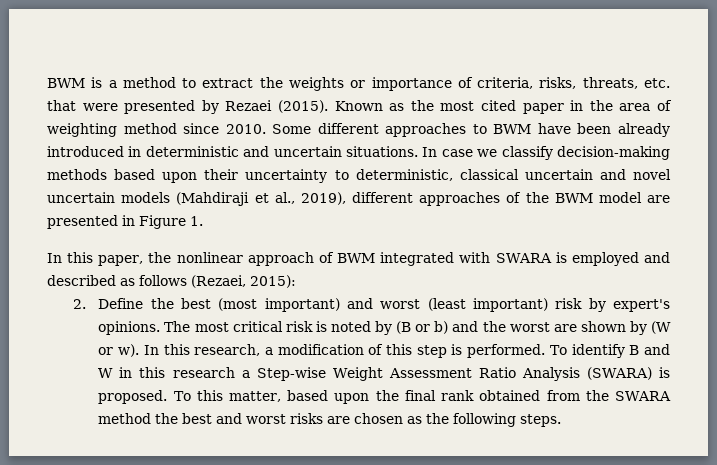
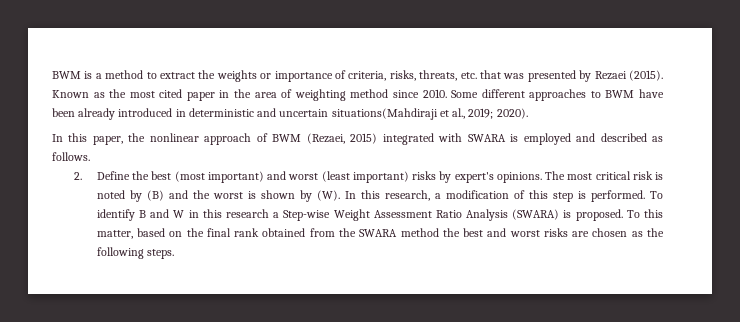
- BWM is a method to extract the weights or importance of criteria, risks, threats, etc. that were presented by Rezaei (2015).
+ BWM is a method to extract the weights or importance of criteria, risks, threats, etc. that was presented by Rezaei (2015).
- Some different approaches to BWM have been already introduced in deterministic and uncertain situations. In case we classify decision-making methods based upon their uncertainty to deterministic, classical uncertain and novel uncertain models (Mahdiraji et al., 2019), different approaches of the BWM model are presented in Figure 1.
+ Some different approaches to BWM have been already introduced in deterministic and uncertain situations(Mahdiraji et al., 2019; 2020).
- In this paper, the nonlinear approach of BWM integrated with SWARA is employed and described as follows (Rezaei, 2015):
+ In this paper, the nonlinear approach of BWM (Rezaei, 2015) integrated with SWARA is employed and described as follows.
- 2. Define the best (most important) and worst (least important) risk by expert's opinions.
+ 2. Define the best (most important) and worst (least important) risks by expert's opinions.
- The most critical risk is noted by (B or b) and the worst are shown by (W or w). In this research, a modification of this step is performed.
+ The most critical risk is noted by (B) and the worst is shown by (W). In this research, a modification of this step is performed.
- To this matter, based upon the final rank obtained from the SWARA method the best and worst risks are chosen as the following steps.
+ To this matter, based on the final rank obtained from the SWARA method the best and worst risks are chosen as the following steps.

